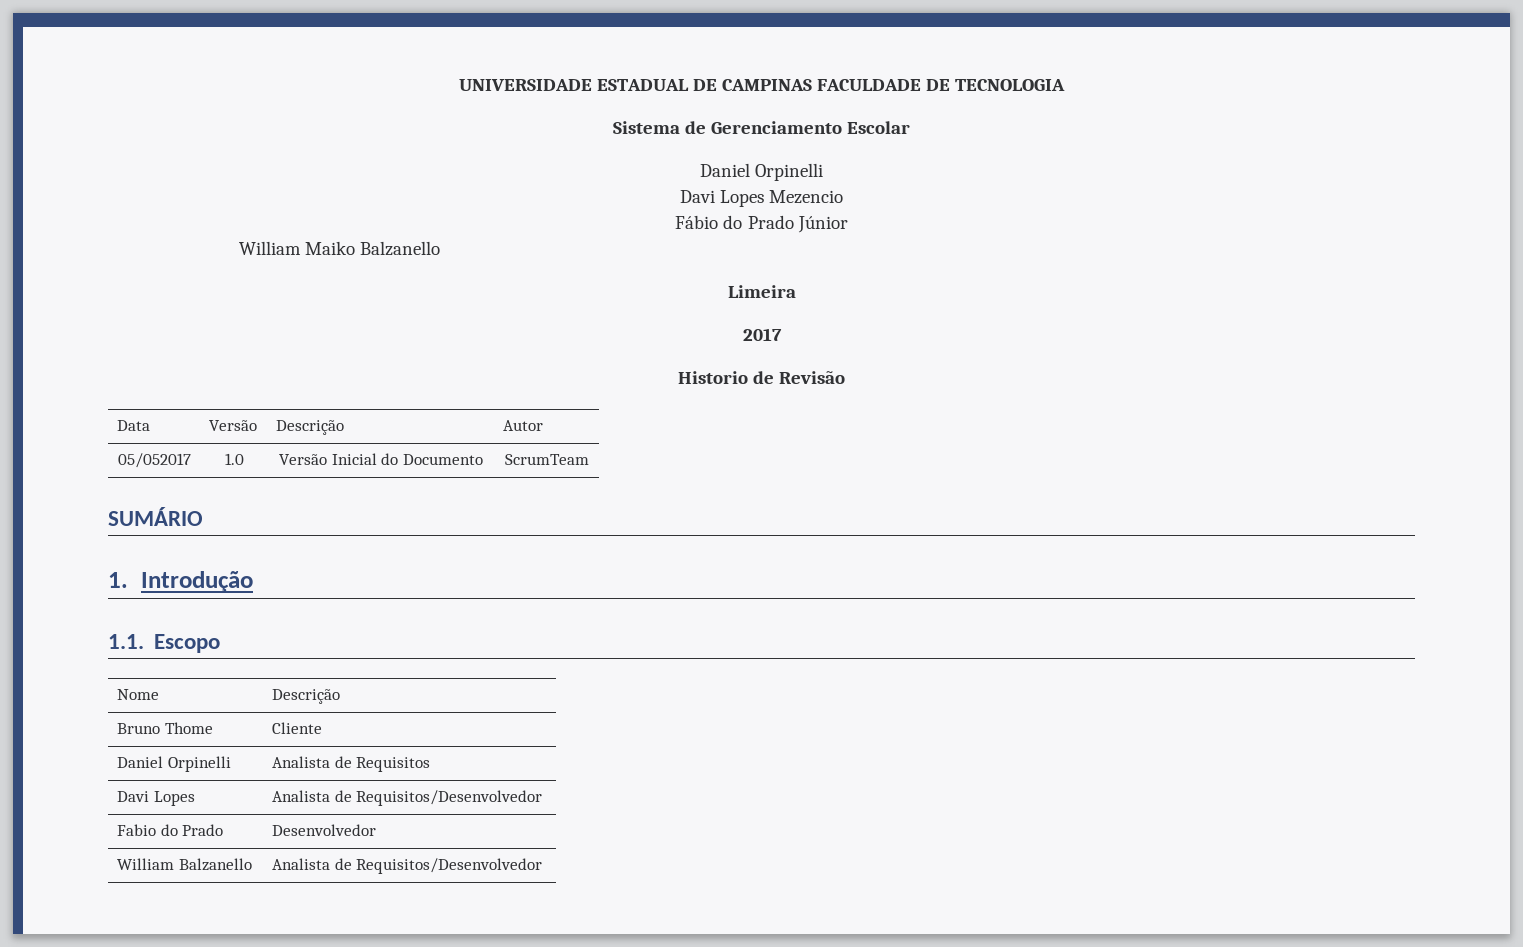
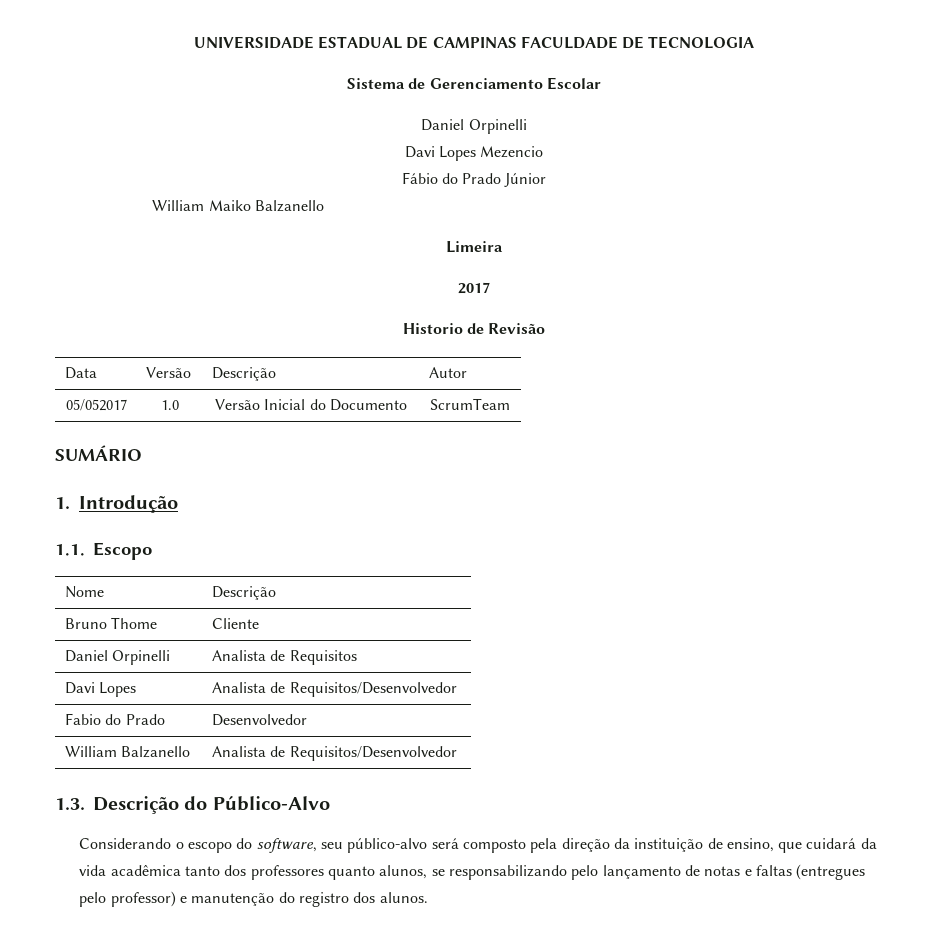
+ 1.3. Descrição do Público-Alvo
+ Considerando o escopo do software, seu público-alvo será composto pela direção da instituição de ensino, que cuidará da vida acadêmica tanto dos professores quanto alunos, se responsabilizando pelo lançamento de notas e faltas (entregues pelo professor) e manutenção do registro dos alunos.

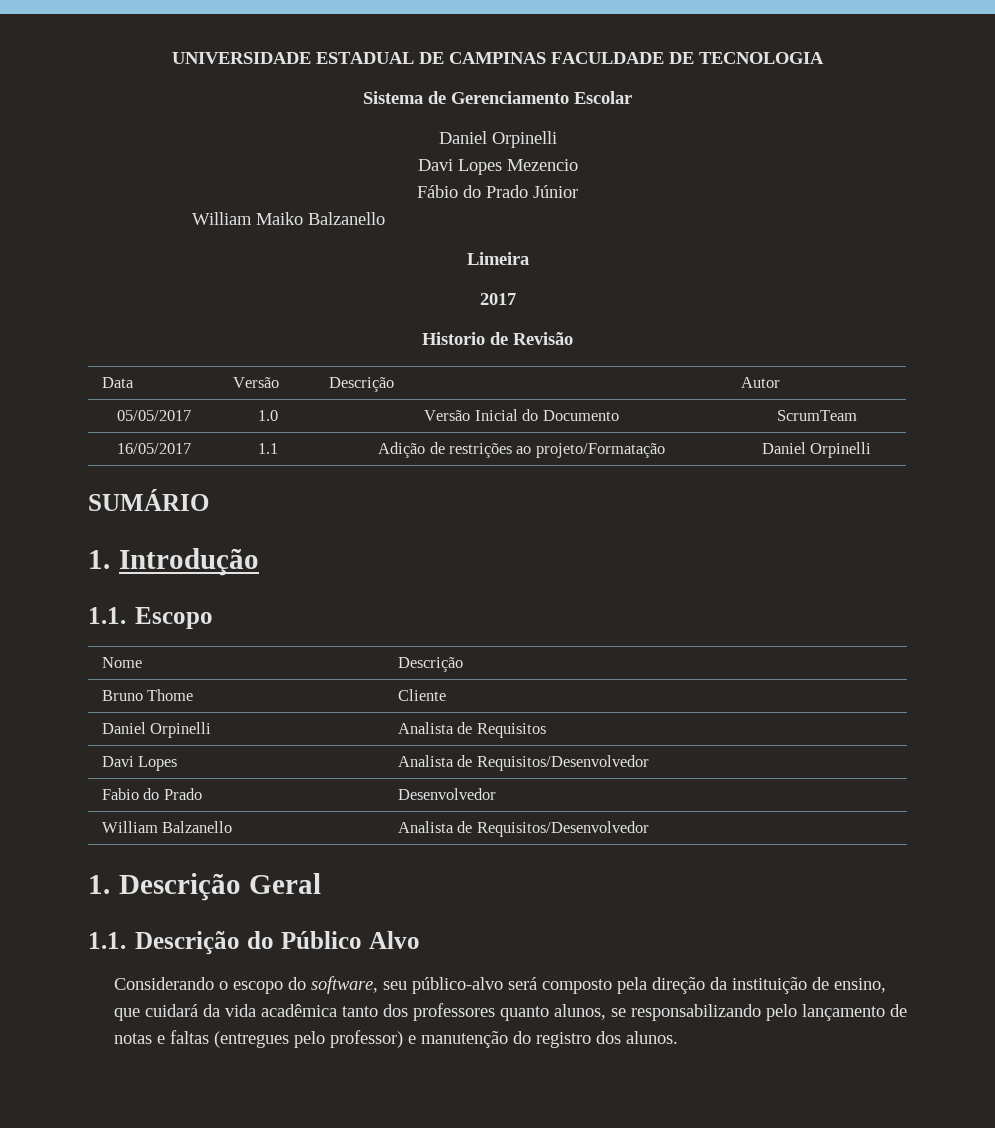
- 05/052017 | 1.0 | Versão Inicial do Documento | ScrumTeam
+ 05/05/2017 | 1.0 | Versão Inicial do Documento | ScrumTeam
+ 16/05/2017 | 1.1 | Adição de restrições ao projeto/Formatação | Daniel Orpinelli
- 1.3. Descrição do Público-Alvo
+ 1. Descrição Geral
+ 1.1. Descrição do Público Alvo

